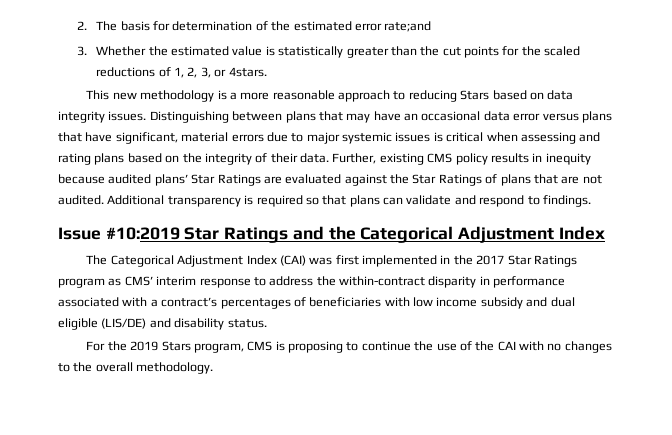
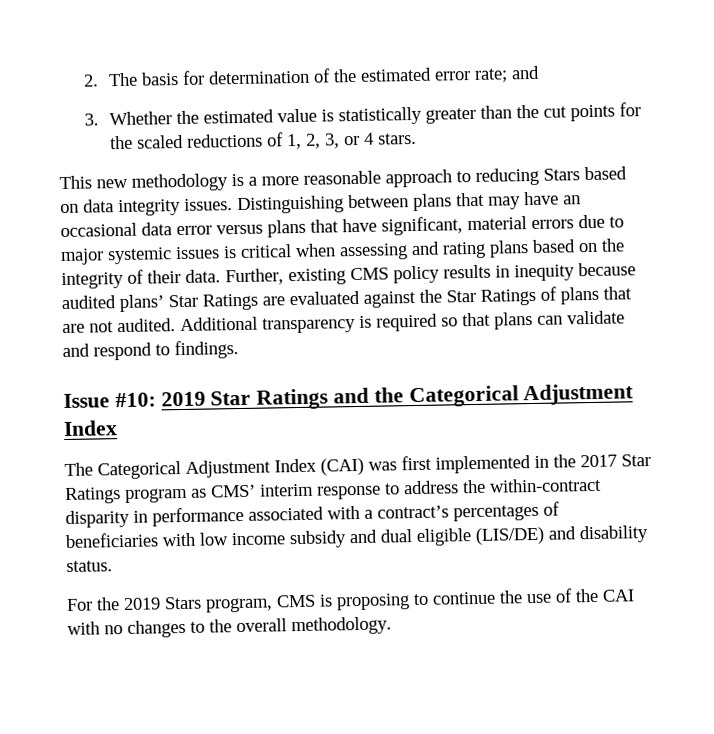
- 2. The basis for determination of the estimated error rate;and
+ 2. The basis for determination of the estimated error rate; and
- 3. Whether the estimated value is statistically greater than the cut points for the scaled reductions of 1, 2, 3, or 4stars.
+ 3. Whether the estimated value is statistically greater than the cut points for the scaled reductions of 1, 2, 3, or 4 stars.
- Issue #10:2019 Star Ratings and the Categorical Adjustment Index
+ Issue #10: 2019 Star Ratings and the Categorical Adjustment Index

